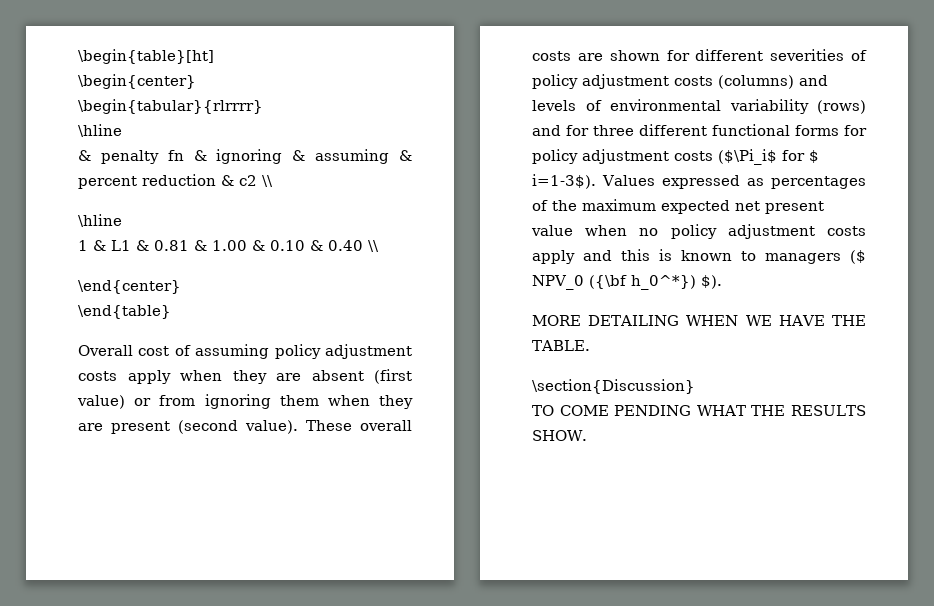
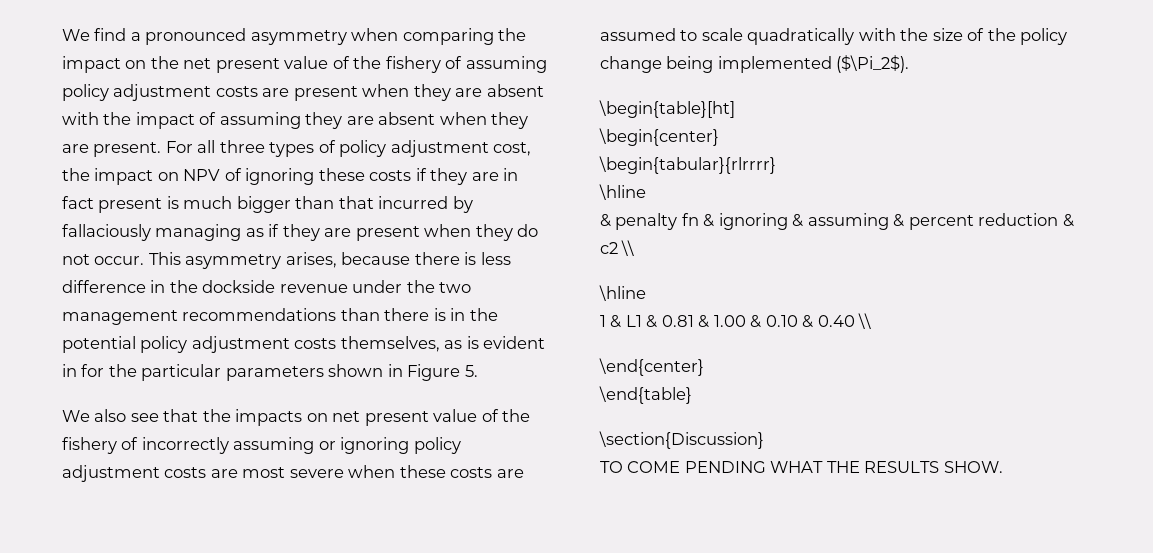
+ We find a pronounced asymmetry when comparing the impact on the net present value of the fishery of assuming policy adjustment costs are present when they are absent with the impact of assuming they are absent when they are present. For all three types of policy adjustment cost, the impact on NPV of ignoring these costs if they are in fact present is much bigger than that incurred by fallaciously managing as if they are present when they do not occur. This asymmetry arises, because there is less difference in the dockside revenue under the two management recommendations than there is in the potential policy adjustment costs themselves, as is evident in for the particular parameters shown in Figure 5.
+ We also see that the impacts on net present value of the fishery of incorrectly assuming or ignoring policy adjustment costs are most severe when these costs are assumed to scale quadratically with the size of the policy change being implemented ($\Pi_2$).
- Overall cost of assuming policy adjustment costs apply when they are absent (first value) or from ignoring them when they are present (second value). These overall costs are shown for different severities of policy adjustment costs (columns) and levels of environmental variability (rows) and for three different functional forms for policy adjustment costs ($\Pi_i$ for $ i=1-3$). Values expressed as percentages of the maximum expected net present value when no policy adjustment costs apply and this is known to managers ($ NPV_0 ({\bf h_0^*}) $).
- MORE DETAILING WHEN WE HAVE THE TABLE.

